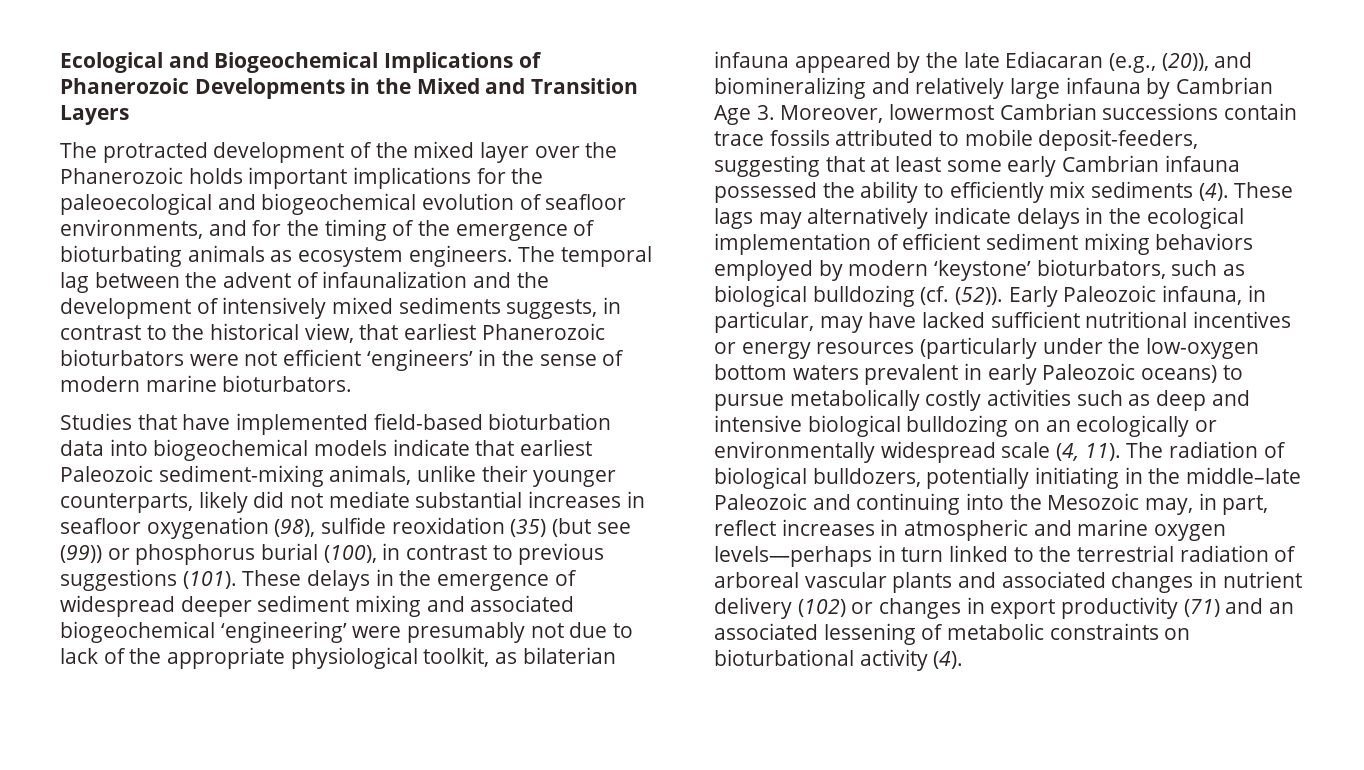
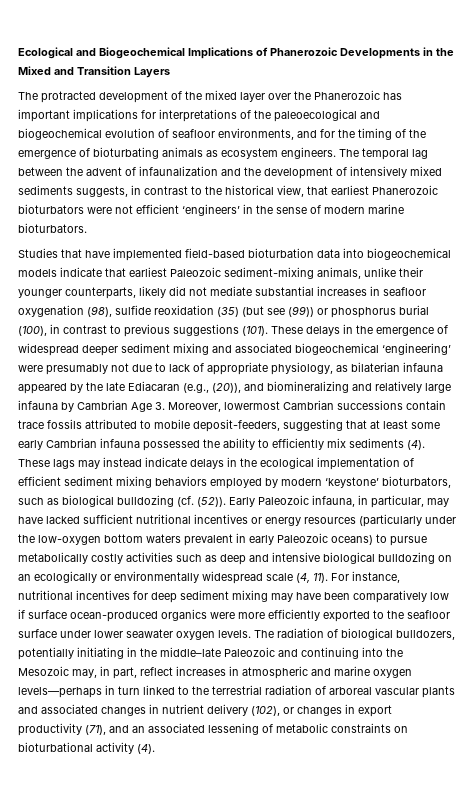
- The protracted development of the mixed layer over the Phanerozoic holds important implications for the paleoecological and biogeochemical evolution of seafloor environments, and for the timing of the emergence of bioturbating animals as ecosystem engineers.
+ The protracted development of the mixed layer over the Phanerozoic has important implications for interpretations of the paleoecological and biogeochemical evolution of seafloor environments, and for the timing of the emergence of bioturbating animals as ecosystem engineers.
- These delays in the emergence of widespread deeper sediment mixing and associated biogeochemical ‘engineering’ were presumably not due to lack of the appropriate physiological toolkit, as bilaterian infauna appeared by the late Ediacaran (e.g., (20)), and biomineralizing and relatively large infauna by Cambrian Age 3. Moreover, lowermost Cambrian successions contain trace fossils attributed to mobile deposit-feeders, suggesting that at least some early Cambrian infauna possessed the ability to efficiently mix sediments (4).
+ These delays in the emergence of widespread deeper sediment mixing and associated biogeochemical ‘engineering’ were presumably not due to lack of appropriate physiology, as bilaterian infauna appeared by the late Ediacaran (e.g., (20)), and biomineralizing and relatively large infauna by Cambrian Age 3. Moreover, lowermost Cambrian successions contain trace fossils attributed to mobile deposit-feeders, suggesting that at least some early Cambrian infauna possessed the ability to efficiently mix sediments (4).
- These lags may alternatively indicate delays in the ecological implementation of efficient sediment mixing behaviors employed by modern ‘keystone’ bioturbators, such as biological bulldozing (cf. (52)).
+ These lags may instead indicate delays in the ecological implementation of efficient sediment mixing behaviors employed by modern ‘keystone’ bioturbators, such as biological bulldozing (cf. (52)).
+ For instance, nutritional incentives for deep sediment mixing may have been comparatively low if surface ocean-produced organics were more efficiently exported to the seafloor surface under lower seawater oxygen levels.
- The radiation of biological bulldozers, potentially initiating in the middle–late Paleozoic and continuing into the Mesozoic may, in part, reflect increases in atmospheric and marine oxygen levels—perhaps in turn linked to the terrestrial radiation of arboreal vascular plants and associated changes in nutrient delivery (102) or changes in export productivity (71) and an associated lessening of metabolic constraints on bioturbational activity (4).
+ The radiation of biological bulldozers, potentially initiating in the middle–late Paleozoic and continuing into the Mesozoic may, in part, reflect increases in atmospheric and marine oxygen levels—perhaps in turn linked to the terrestrial radiation of arboreal vascular plants and associated changes in nutrient delivery (102), or changes in export productivity (71), and an associated lessening of metabolic constraints on bioturbational activity (4).

